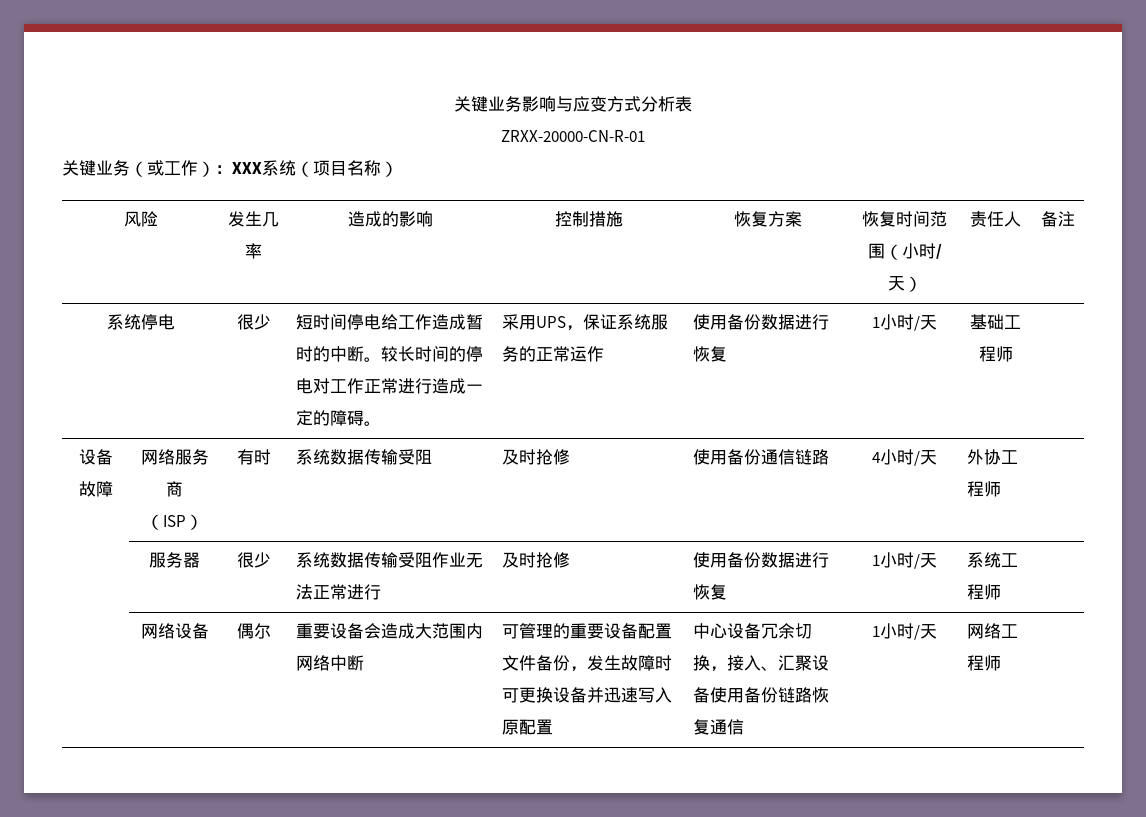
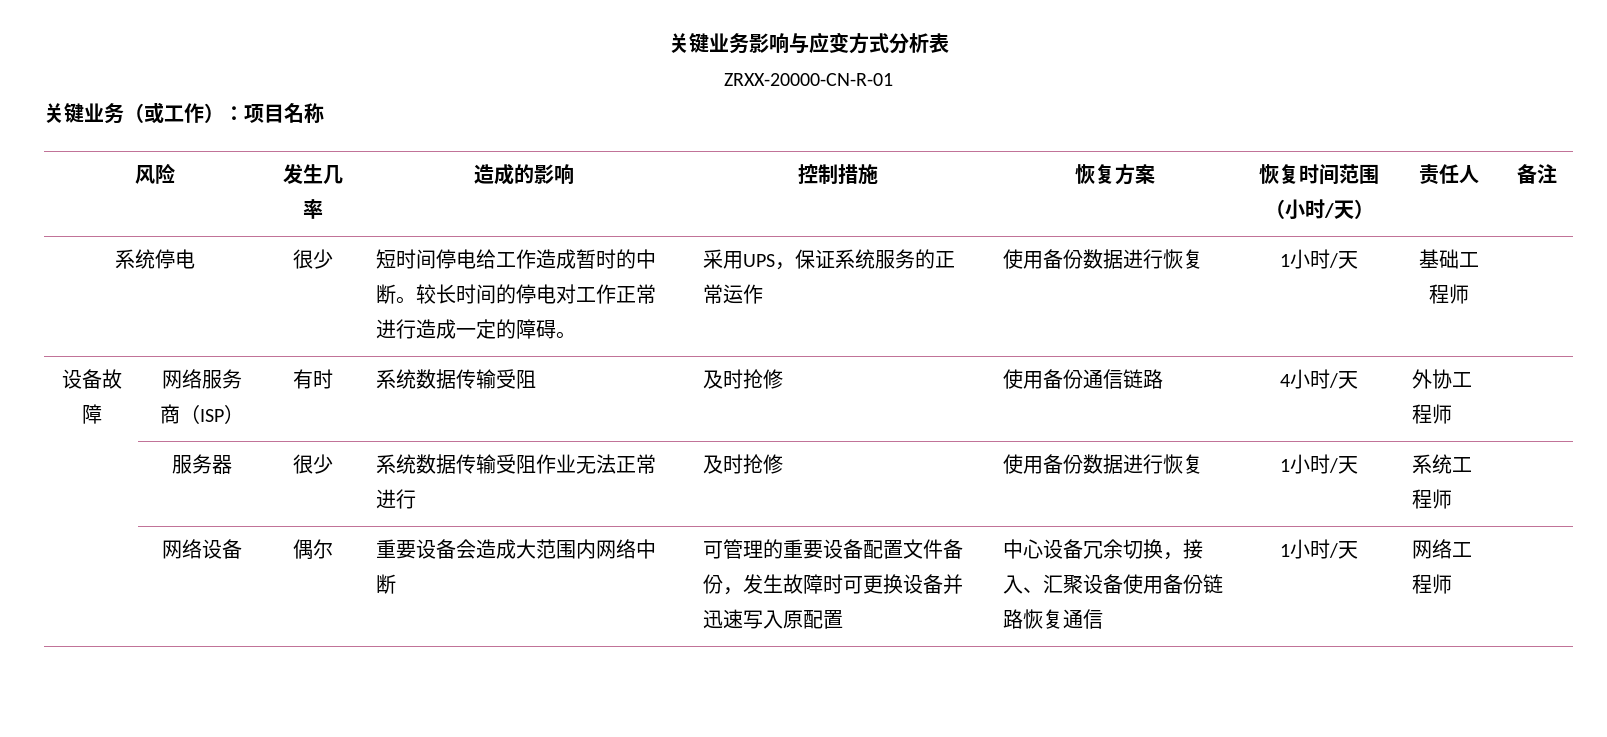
- 关键业务（或工作）：XXX系统（项目名称）
+ 关键业务（或工作）：项目名称

